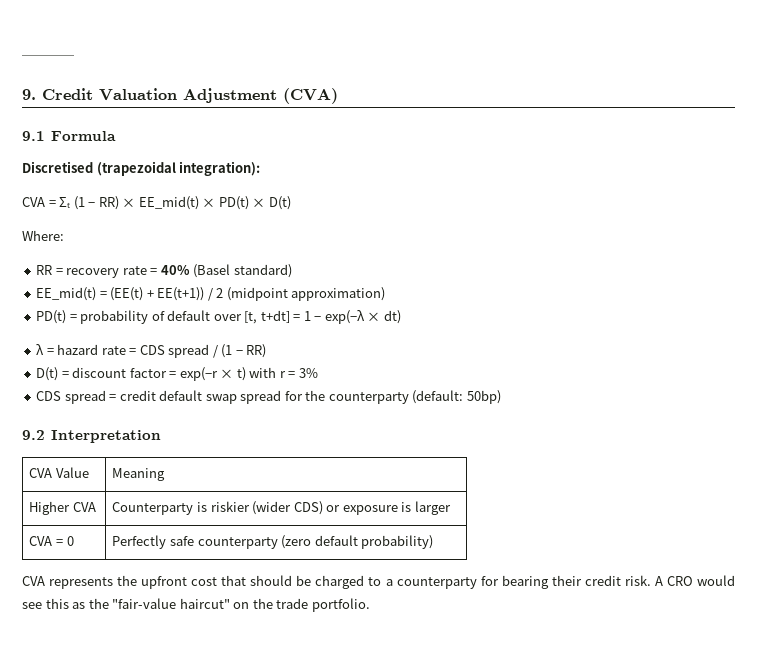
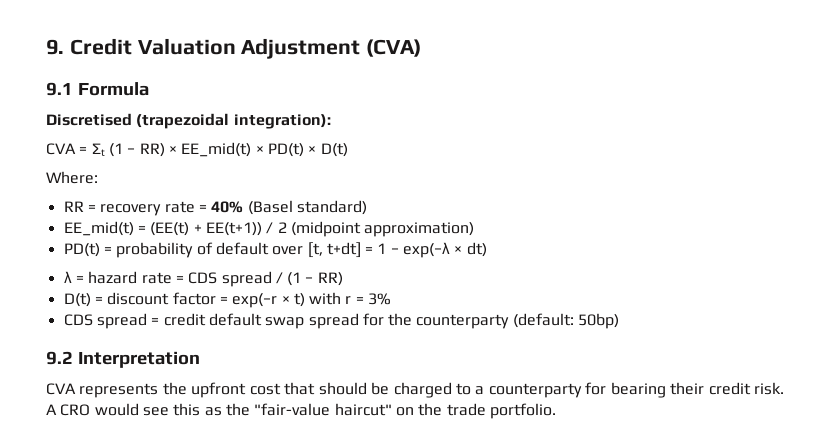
- ────
- CVA Value | Meaning
- Higher CVA | Counterparty is riskier (wider CDS) or exposure is larger
- CVA = 0 | Perfectly safe counterparty (zero default probability)

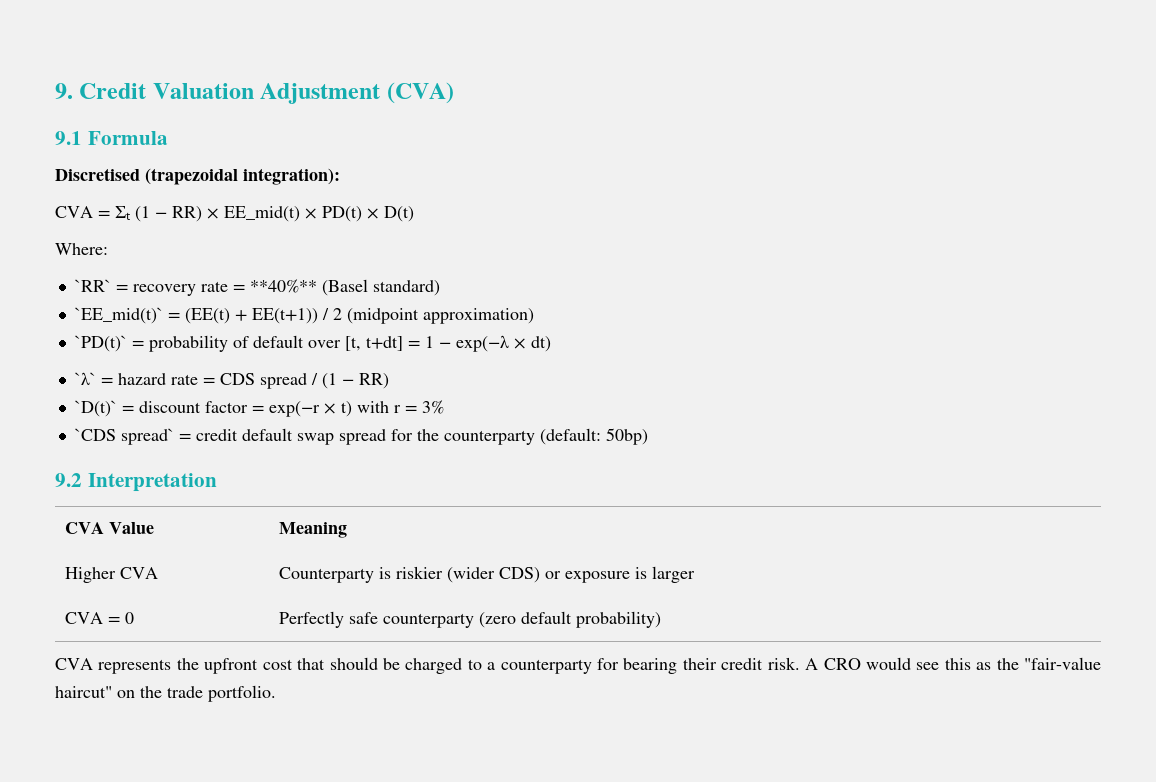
- RR = recovery rate = 40% (Basel standard)
+ `RR` = recovery rate = **40%** (Basel standard)
- EE_mid(t) = (EE(t) + EE(t+1)) / 2 (midpoint approximation)
+ `EE_mid(t)` = (EE(t) + EE(t+1)) / 2 (midpoint approximation)
- PD(t) = probability of default over [t, t+dt] = 1 − exp(−λ × dt)
+ `PD(t)` = probability of default over [t, t+dt] = 1 − exp(−λ × dt)
- λ = hazard rate = CDS spread / (1 − RR)
+ `λ` = hazard rate = CDS spread / (1 − RR)
- D(t) = discount factor = exp(−r × t) with r = 3%
+ `D(t)` = discount factor = exp(−r × t) with r = 3%
- CDS spread = credit default swap spread for the counterparty (default: 50bp)
+ `CDS spread` = credit default swap spread for the counterparty (default: 50bp)
+ CVA Value | Meaning
+ Higher CVA | Counterparty is riskier (wider CDS) or exposure is larger
+ CVA = 0 | Perfectly safe counterparty (zero default probability)

